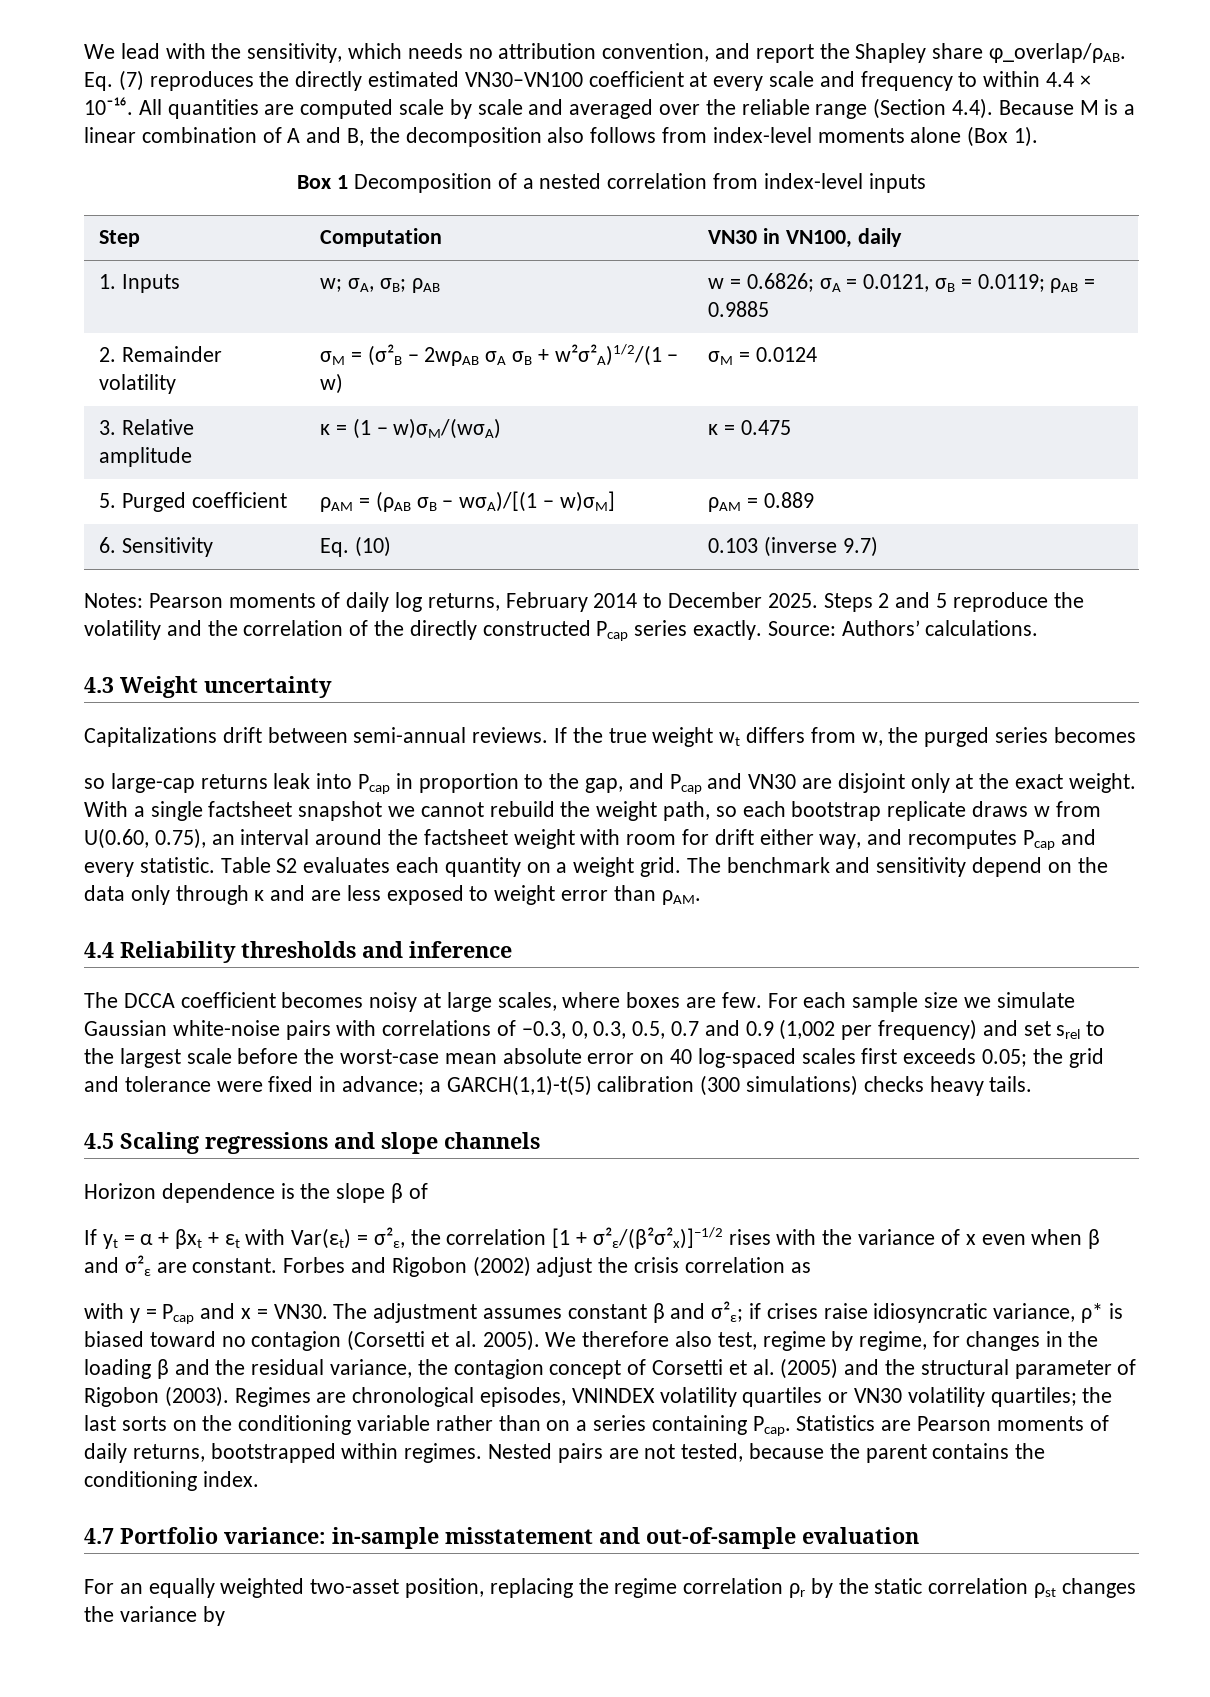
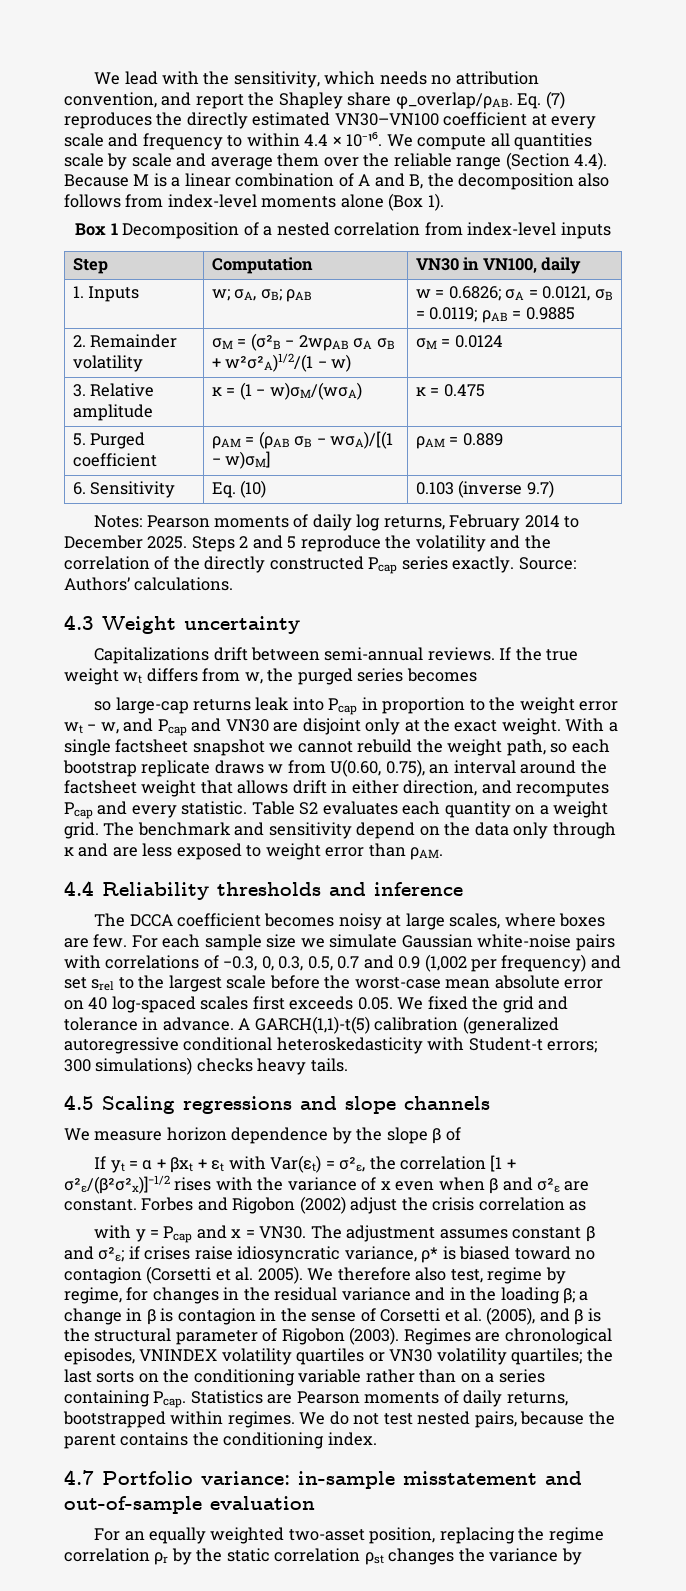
- All quantities are computed scale by scale and averaged over the reliable range (Section 4.4). Because M is a linear combination of A and B, the decomposition also follows from index-level moments alone (Box 1).
+ We compute all quantities scale by scale and average them over the reliable range (Section 4.4). Because M is a linear combination of A and B, the decomposition also follows from index-level moments alone (Box 1).
- so large-cap returns leak into Pcap in proportion to the gap, and Pcap and VN30 are disjoint only at the exact weight.
+ so large-cap returns leak into Pcap in proportion to the weight error wt − w, and Pcap and VN30 are disjoint only at the exact weight.
- With a single factsheet snapshot we cannot rebuild the weight path, so each bootstrap replicate draws w from U(0.60, 0.75), an interval around the factsheet weight with room for drift either way, and recomputes Pcap and every statistic.
+ With a single factsheet snapshot we cannot rebuild the weight path, so each bootstrap replicate draws w from U(0.60, 0.75), an interval around the factsheet weight that allows drift in either direction, and recomputes Pcap and every statistic.
- For each sample size we simulate Gaussian white-noise pairs with correlations of −0.3, 0, 0.3, 0.5, 0.7 and 0.9 (1,002 per frequency) and set srel to the largest scale before the worst-case mean absolute error on 40 log-spaced scales first exceeds 0.05; the grid and tolerance were fixed in advance; a GARCH(1,1)-t(5) calibration (300 simulations) checks heavy tails.
+ For each sample size we simulate Gaussian white-noise pairs with correlations of −0.3, 0, 0.3, 0.5, 0.7 and 0.9 (1,002 per frequency) and set srel to the largest scale before the worst-case mean absolute error on 40 log-spaced scales first exceeds 0.05. We fixed the grid and tolerance in advance. A GARCH(1,1)-t(5) calibration (generalized autoregressive conditional heteroskedasticity with Student-t errors; 300 simulations) checks heavy tails.
- Horizon dependence is the slope β of
+ We measure horizon dependence by the slope β of
- We therefore also test, regime by regime, for changes in the loading β and the residual variance, the contagion concept of Corsetti et al. (2005) and the structural parameter of Rigobon (2003).
+ We therefore also test, regime by regime, for changes in the residual variance and in the loading β; a change in β is contagion in the sense of Corsetti et al. (2005), and β is the structural parameter of Rigobon (2003).
- Nested pairs are not tested, because the parent contains the conditioning index.
+ We do not test nested pairs, because the parent contains the conditioning index.

